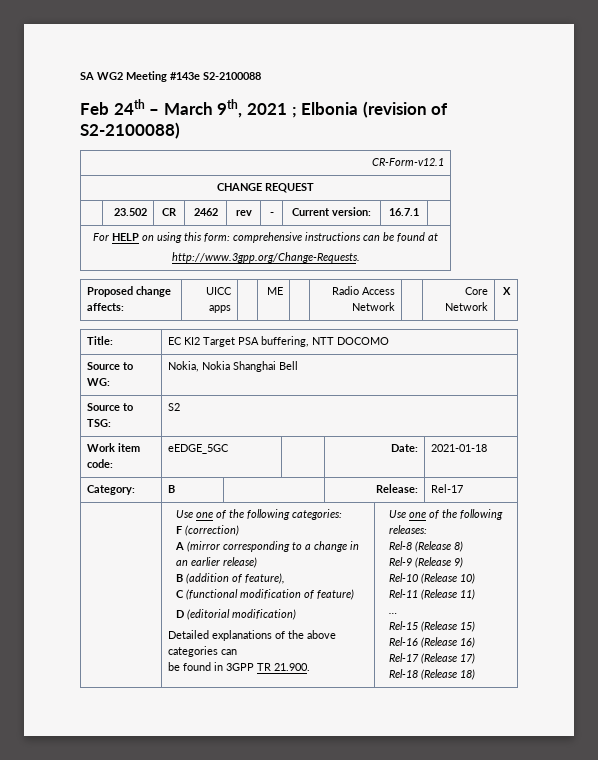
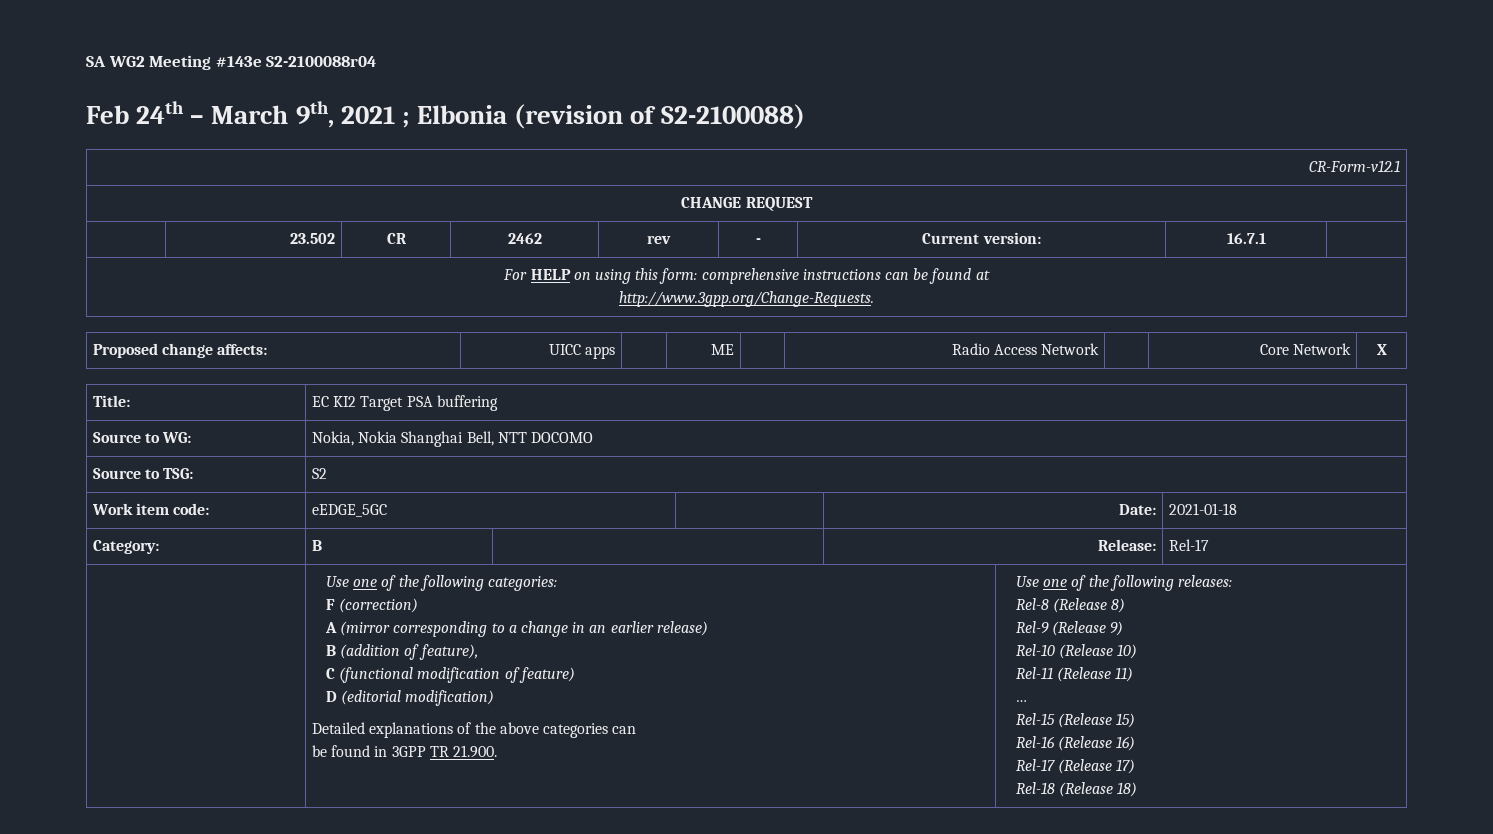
- SA WG2 Meeting #143e S2-2100088
+ SA WG2 Meeting #143e S2-2100088r04
- Title: | EC KI2 Target PSA buffering, NTT DOCOMO
+ Title: | EC KI2 Target PSA buffering
- Source to WG: | Nokia, Nokia Shanghai Bell
+ Source to WG: | Nokia, Nokia Shanghai Bell, NTT DOCOMO

